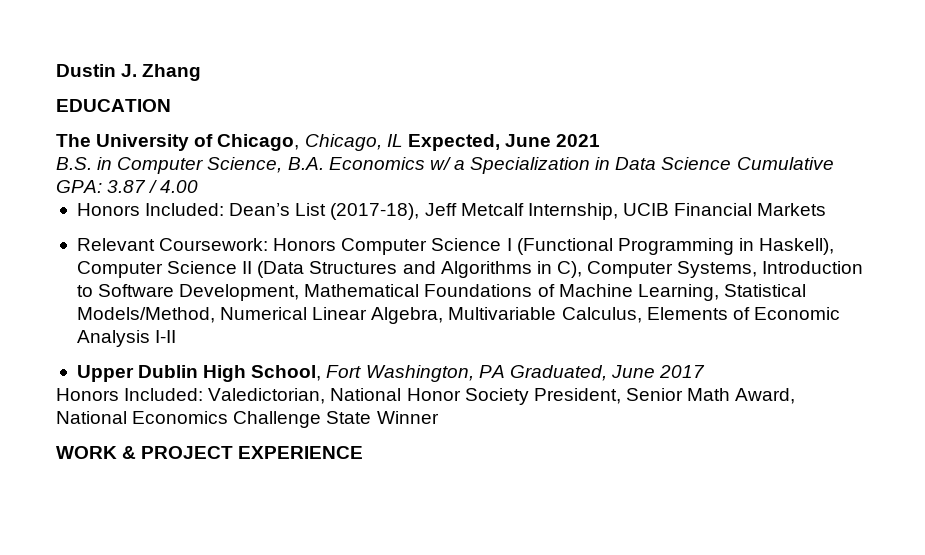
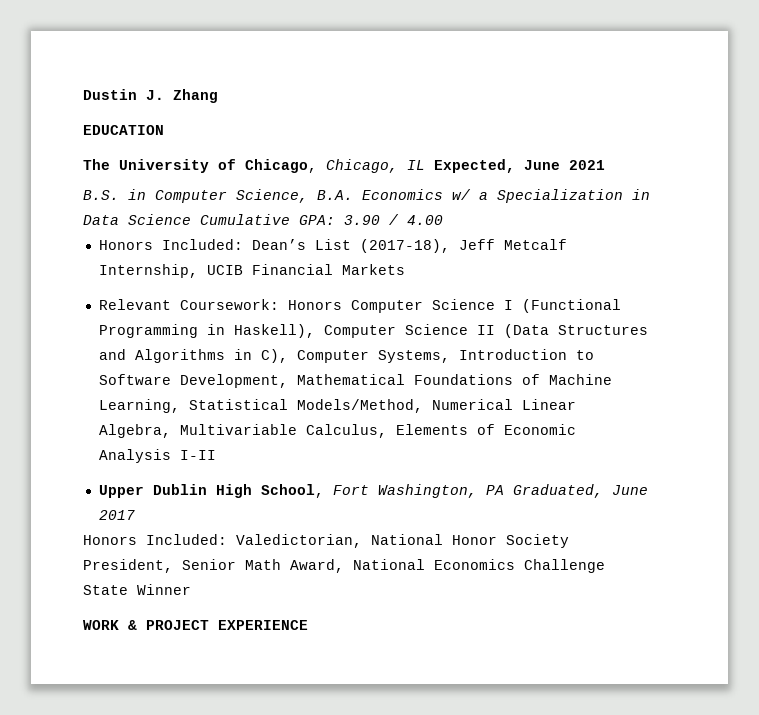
- B.S. in Computer Science, B.A. Economics w/ a Specialization in Data Science Cumulative GPA: 3.87 / 4.00
+ B.S. in Computer Science, B.A. Economics w/ a Specialization in Data Science Cumulative GPA: 3.90 / 4.00

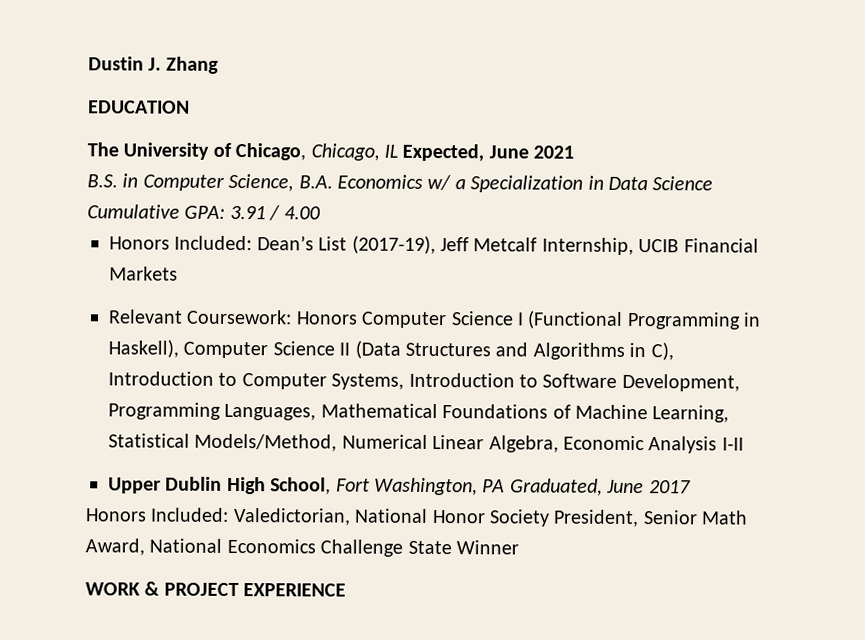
- B.S. in Computer Science, B.A. Economics w/ a Specialization in Data Science Cumulative GPA: 3.90 / 4.00
+ B.S. in Computer Science, B.A. Economics w/ a Specialization in Data Science Cumulative GPA: 3.91 / 4.00
- Honors Included: Dean’s List (2017-18), Jeff Metcalf Internship, UCIB Financial Markets
+ Honors Included: Dean’s List (2017-19), Jeff Metcalf Internship, UCIB Financial Markets
- Relevant Coursework: Honors Computer Science I (Functional Programming in Haskell), Computer Science II (Data Structures and Algorithms in C), Computer Systems, Introduction to Software Development, Mathematical Foundations of Machine Learning, Statistical Models/Method, Numerical Linear Algebra, Multivariable Calculus, Elements of Economic Analysis I-II
+ Relevant Coursework: Honors Computer Science I (Functional Programming in Haskell), Computer Science II (Data Structures and Algorithms in C), Introduction to Computer Systems, Introduction to Software Development, Programming Languages, Mathematical Foundations of Machine Learning, Statistical Models/Method, Numerical Linear Algebra, Economic Analysis I-II

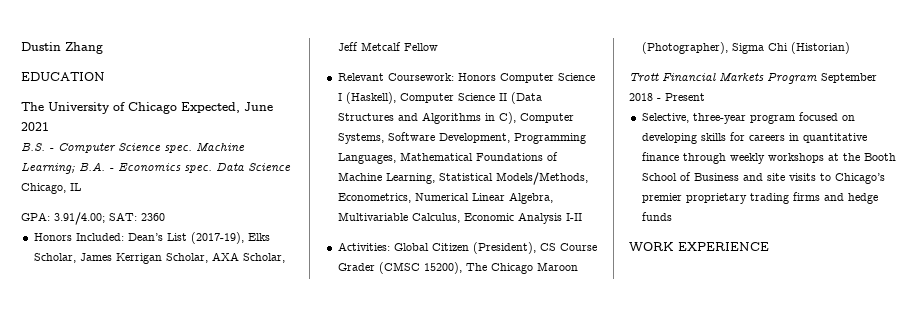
- Dustin J. Zhang
+ Dustin Zhang
- The University of Chicago, Chicago, IL Expected, June 2021
+ The University of Chicago Expected, June 2021
- B.S. in Computer Science, B.A. Economics w/ a Specialization in Data Science Cumulative GPA: 3.91 / 4.00
+ B.S. - Computer Science spec. Machine Learning; B.A. - Economics spec. Data Science Chicago, IL
+ GPA: 3.91/4.00; SAT: 2360
- Honors Included: Dean’s List (2017-19), Jeff Metcalf Internship, UCIB Financial Markets
+ Honors Included: Dean’s List (2017-19), Elks Scholar, James Kerrigan Scholar, AXA Scholar, Jeff Metcalf Fellow
- Relevant Coursework: Honors Computer Science I (Functional Programming in Haskell), Computer Science II (Data Structures and Algorithms in C), Introduction to Computer Systems, Introduction to Software Development, Programming Languages, Mathematical Foundations of Machine Learning, Statistical Models/Method, Numerical Linear Algebra, Economic Analysis I-II
+ Relevant Coursework: Honors Computer Science I (Haskell), Computer Science II (Data Structures and Algorithms in C), Computer Systems, Software Development, Programming Languages, Mathematical Foundations of Machine Learning, Statistical Models/Methods, Econometrics, Numerical Linear Algebra, Multivariable Calculus, Economic Analysis I-II
- Upper Dublin High School, Fort Washington, PA Graduated, June 2017
- Honors Included: Valedictorian, National Honor Society President, Senior Math Award, National Economics Challenge State Winner
+ Activities: Global Citizen (President), CS Course Grader (CMSC 15200), The Chicago Maroon (Photographer), Sigma Chi (Historian)
+ Trott Financial Markets Program September 2018 - Present
+ Selective, three-year program focused on developing skills for careers in quantitative finance through weekly workshops at the Booth School of Business and site visits to Chicago’s premier proprietary trading firms and hedge funds
- WORK & PROJECT EXPERIENCE
+ WORK EXPERIENCE

